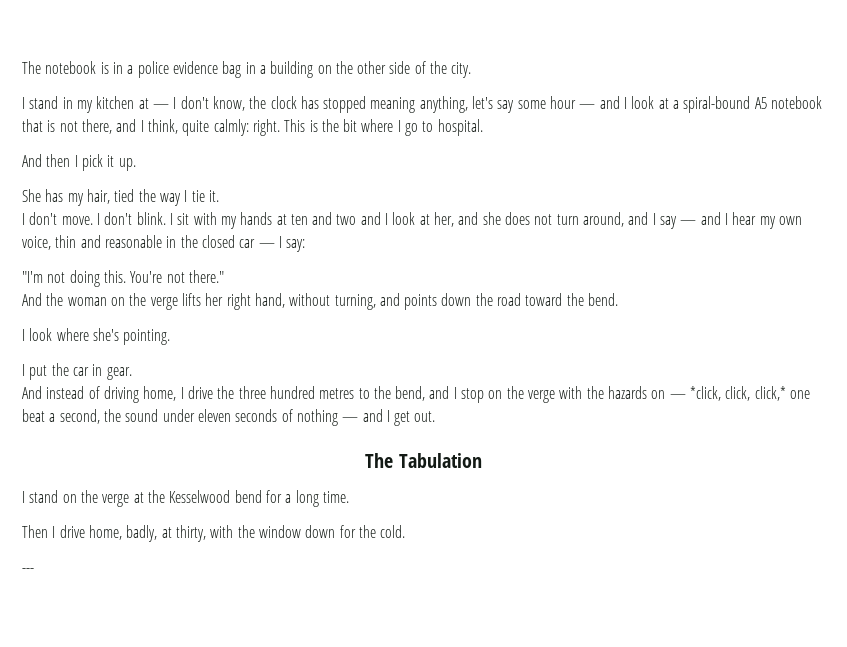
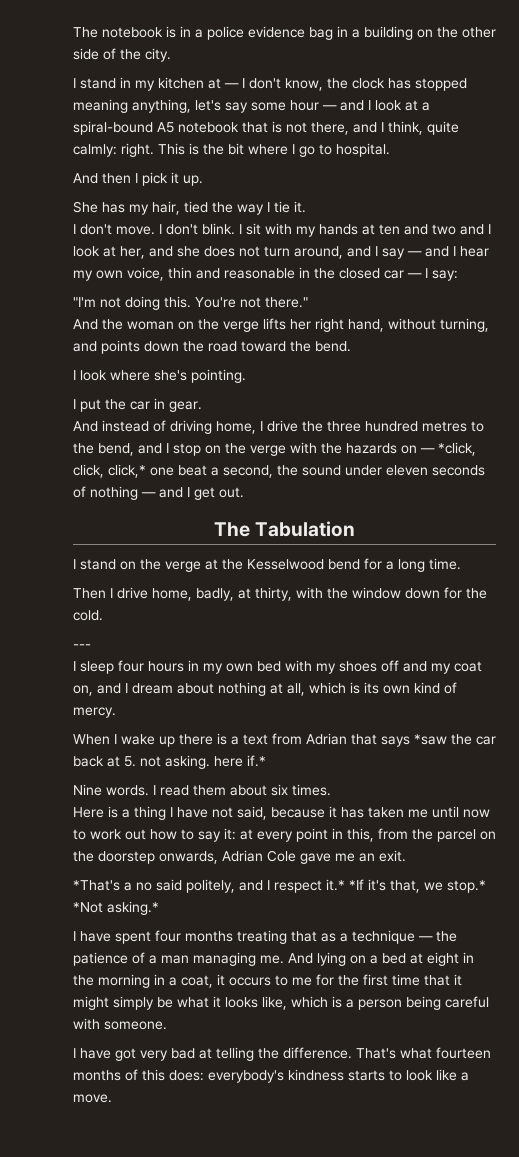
+ I sleep four hours in my own bed with my shoes off and my coat on, and I dream about nothing at all, which is its own kind of mercy.
+ When I wake up there is a text from Adrian that says *saw the car back at 5. not asking. here if.*
+ Nine words. I read them about six times.
+ Here is a thing I have not said, because it has taken me until now to work out how to say it: at every point in this, from the parcel on the doorstep onwards, Adrian Cole gave me an exit.
+ *That's a no said politely, and I respect it.* *If it's that, we stop.* *Not asking.*
+ I have spent four months treating that as a technique — the patience of a man managing me. And lying on a bed at eight in the morning in a coat, it occurs to me for the first time that it might simply be what it looks like, which is a person being careful with someone.
+ I have got very bad at telling the difference. That's what fourteen months of this does: everybody's kindness starts to look like a move.

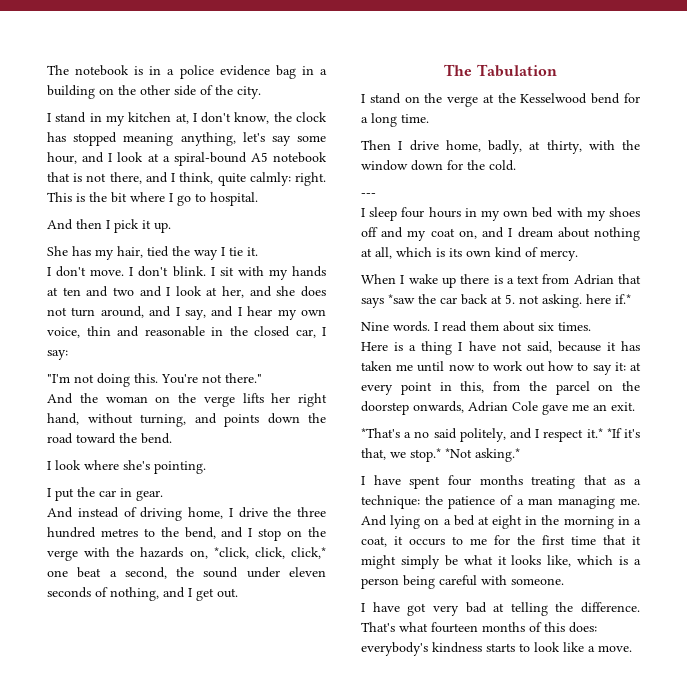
- I stand in my kitchen at — I don't know, the clock has stopped meaning anything, let's say some hour — and I look at a spiral-bound A5 notebook that is not there, and I think, quite calmly: right.
+ I stand in my kitchen at, I don't know, the clock has stopped meaning anything, let's say some hour, and I look at a spiral-bound A5 notebook that is not there, and I think, quite calmly: right.
- I sit with my hands at ten and two and I look at her, and she does not turn around, and I say — and I hear my own voice, thin and reasonable in the closed car — I say:
+ I sit with my hands at ten and two and I look at her, and she does not turn around, and I say, and I hear my own voice, thin and reasonable in the closed car, I say:
- And instead of driving home, I drive the three hundred metres to the bend, and I stop on the verge with the hazards on — *click, click, click,* one beat a second, the sound under eleven seconds of nothing — and I get out.
+ And instead of driving home, I drive the three hundred metres to the bend, and I stop on the verge with the hazards on, *click, click, click,* one beat a second, the sound under eleven seconds of nothing, and I get out.
- I have spent four months treating that as a technique — the patience of a man managing me.
+ I have spent four months treating that as a technique: the patience of a man managing me.

